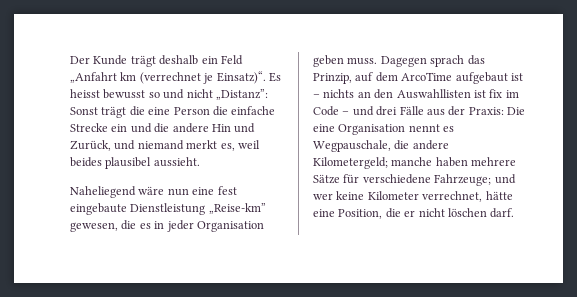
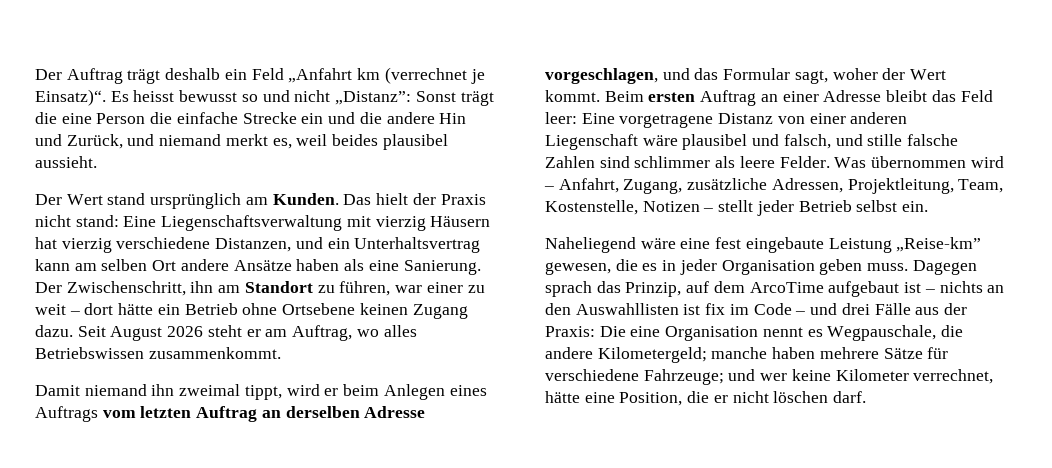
- Der Kunde trägt deshalb ein Feld „Anfahrt km (verrechnet je Einsatz)“.
+ Der Auftrag trägt deshalb ein Feld „Anfahrt km (verrechnet je Einsatz)“.
+ Der Wert stand ursprünglich am Kunden. Das hielt der Praxis nicht stand: Eine Liegenschaftsverwaltung mit vierzig Häusern hat vierzig verschiedene Distanzen, und ein Unterhaltsvertrag kann am selben Ort andere Ansätze haben als eine Sanierung. Der Zwischenschritt, ihn am Standort zu führen, war einer zu weit – dort hätte ein Betrieb ohne Ortsebene keinen Zugang dazu. Seit August 2026 steht er am Auftrag, wo alles Betriebswissen zusammenkommt.
+ Damit niemand ihn zweimal tippt, wird er beim Anlegen eines Auftrags vom letzten Auftrag an derselben Adresse vorgeschlagen, und das Formular sagt, woher der Wert kommt. Beim ersten Auftrag an einer Adresse bleibt das Feld leer: Eine vorgetragene Distanz von einer anderen Liegenschaft wäre plausibel und falsch, und stille falsche Zahlen sind schlimmer als leere Felder. Was übernommen wird – Anfahrt, Zugang, zusätzliche Adressen, Projektleitung, Team, Kostenstelle, Notizen – stellt jeder Betrieb selbst ein.
- Naheliegend wäre nun eine fest eingebaute Dienstleistung „Reise-km” gewesen, die es in jeder Organisation geben muss.
+ Naheliegend wäre eine fest eingebaute Leistung „Reise-km” gewesen, die es in jeder Organisation geben muss.

